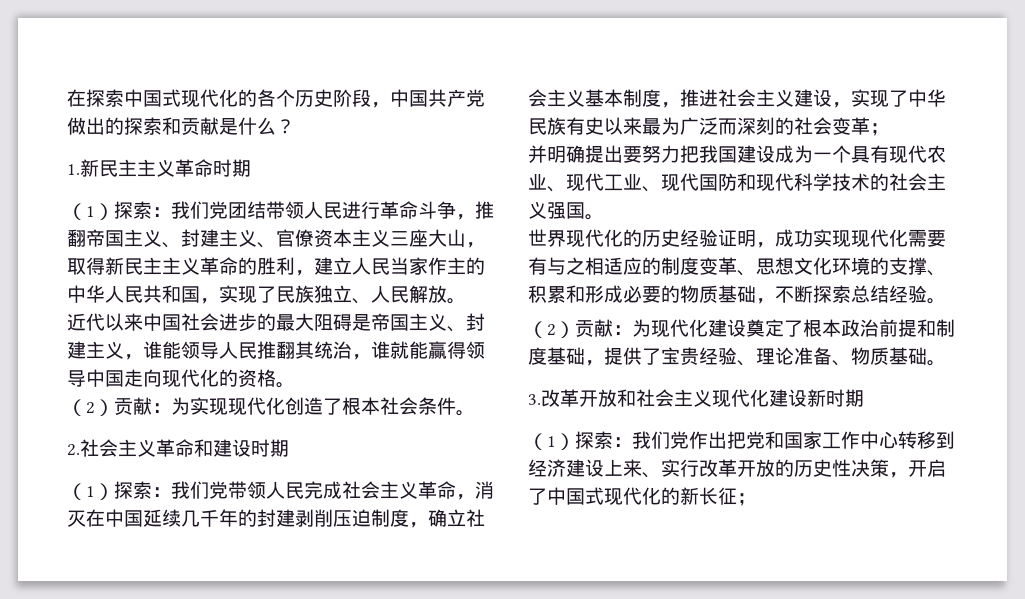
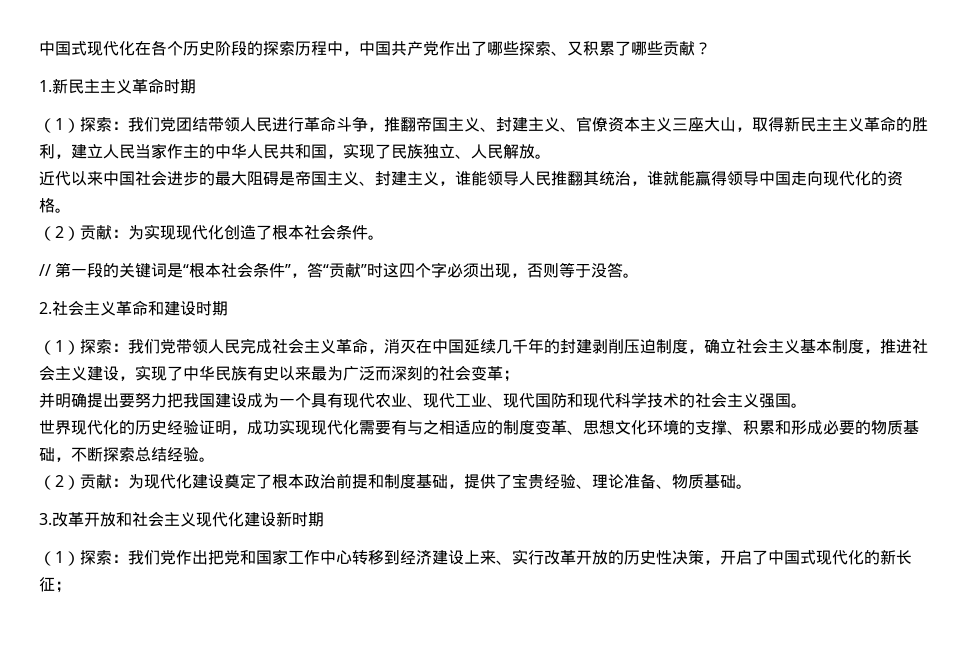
- 在探索中国式现代化的各个历史阶段，中国共产党做出的探索和贡献是什么？
+ 中国式现代化在各个历史阶段的探索历程中，中国共产党作出了哪些探索、又积累了哪些贡献？
+ // 第一段的关键词是“根本社会条件”，答“贡献”时这四个字必须出现，否则等于没答。

